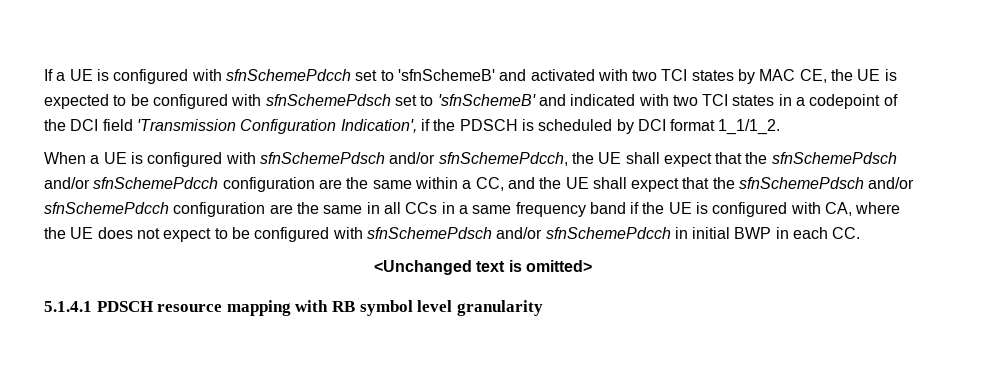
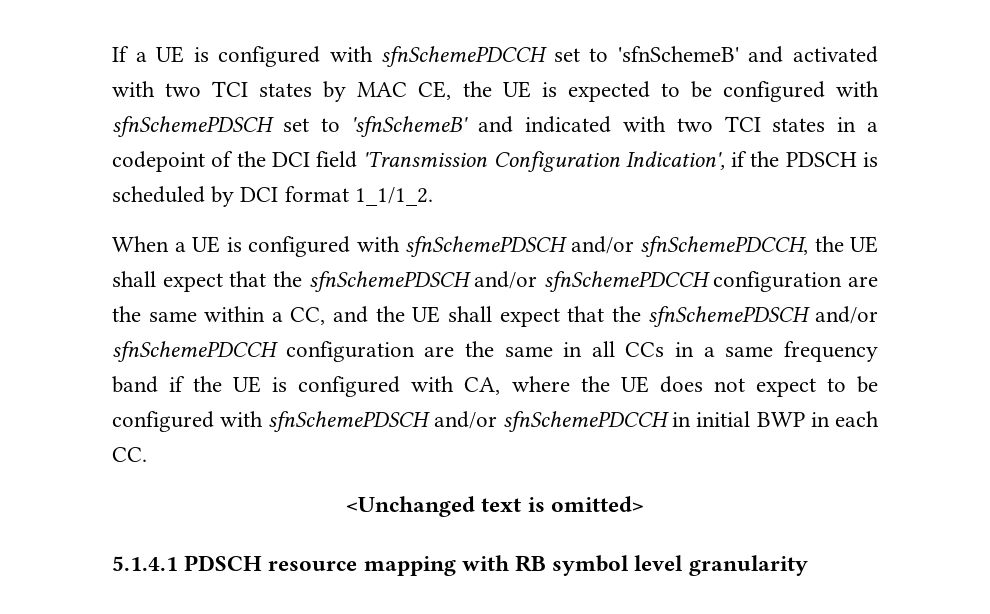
- If a UE is configured with sfnSchemePdcch set to 'sfnSchemeB' and activated with two TCI states by MAC CE, the UE is expected to be configured with sfnSchemePdsch set to 'sfnSchemeB' and indicated with two TCI states in a codepoint of the DCI field 'Transmission Configuration Indication', if the PDSCH is scheduled by DCI format 1_1/1_2.
+ If a UE is configured with sfnSchemePDCCH set to 'sfnSchemeB' and activated with two TCI states by MAC CE, the UE is expected to be configured with sfnSchemePDSCH set to 'sfnSchemeB' and indicated with two TCI states in a codepoint of the DCI field 'Transmission Configuration Indication', if the PDSCH is scheduled by DCI format 1_1/1_2.
- When a UE is configured with sfnSchemePdsch and/or sfnSchemePdcch, the UE shall expect that the sfnSchemePdsch and/or sfnSchemePdcch configuration are the same within a CC, and the UE shall expect that the sfnSchemePdsch and/or sfnSchemePdcch configuration are the same in all CCs in a same frequency band if the UE is configured with CA, where the UE does not expect to be configured with sfnSchemePdsch and/or sfnSchemePdcch in initial BWP in each CC.
+ When a UE is configured with sfnSchemePDSCH and/or sfnSchemePDCCH, the UE shall expect that the sfnSchemePDSCH and/or sfnSchemePDCCH configuration are the same within a CC, and the UE shall expect that the sfnSchemePDSCH and/or sfnSchemePDCCH configuration are the same in all CCs in a same frequency band if the UE is configured with CA, where the UE does not expect to be configured with sfnSchemePDSCH and/or sfnSchemePDCCH in initial BWP in each CC.

